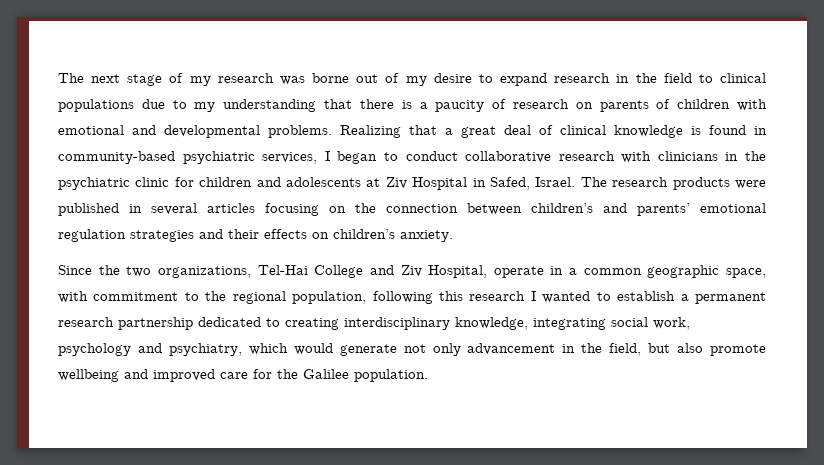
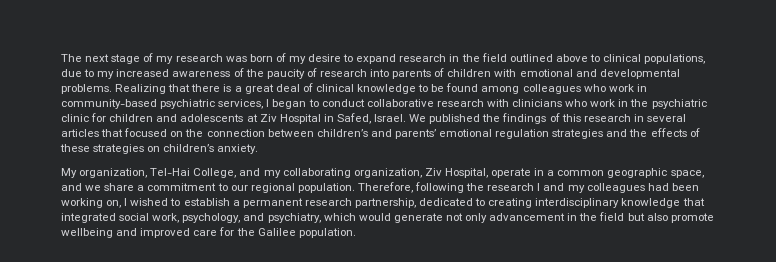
- The next stage of my research was borne out of my desire to expand research in the field to clinical populations due to my understanding that there is a paucity of research on parents of children with emotional and developmental problems.
+ The next stage of my research was born of my desire to expand research in the field outlined above to clinical populations, due to my increased awareness of the paucity of research into parents of children with emotional and developmental problems.
- Realizing that a great deal of clinical knowledge is found in community-based psychiatric services, I began to conduct collaborative research with clinicians in the psychiatric clinic for children and adolescents at Ziv Hospital in Safed, Israel.
+ Realizing that there is a great deal of clinical knowledge to be found among colleagues who work in community-based psychiatric services, I began to conduct collaborative research with clinicians who work in the psychiatric clinic for children and adolescents at Ziv Hospital in Safed, Israel.
- The research products were published in several articles focusing on the connection between children’s and parents’ emotional regulation strategies and their effects on children’s anxiety.
- Since the two organizations, Tel-Hai College and Ziv Hospital, operate in a common geographic space, with commitment to the regional population, following this research I wanted to establish a permanent research partnership dedicated to creating interdisciplinary knowledge, integrating social work, psychology and psychiatry, which would generate not only advancement in the field, but also promote wellbeing and improved care for the Galilee population.
+ We published the findings of this research in several articles that focused on the connection between children’s and parents’ emotional regulation strategies and the effects of these strategies on children’s anxiety.
+ My organization, Tel-Hai College, and my collaborating organization, Ziv Hospital, operate in a common geographic space, and we share a commitment to our regional population. Therefore, following the research I and my colleagues had been working on, I wished to establish a permanent research partnership, dedicated to creating interdisciplinary knowledge that integrated social work, psychology, and psychiatry, which would generate not only advancement in the field but also promote wellbeing and improved care for the Galilee population.

